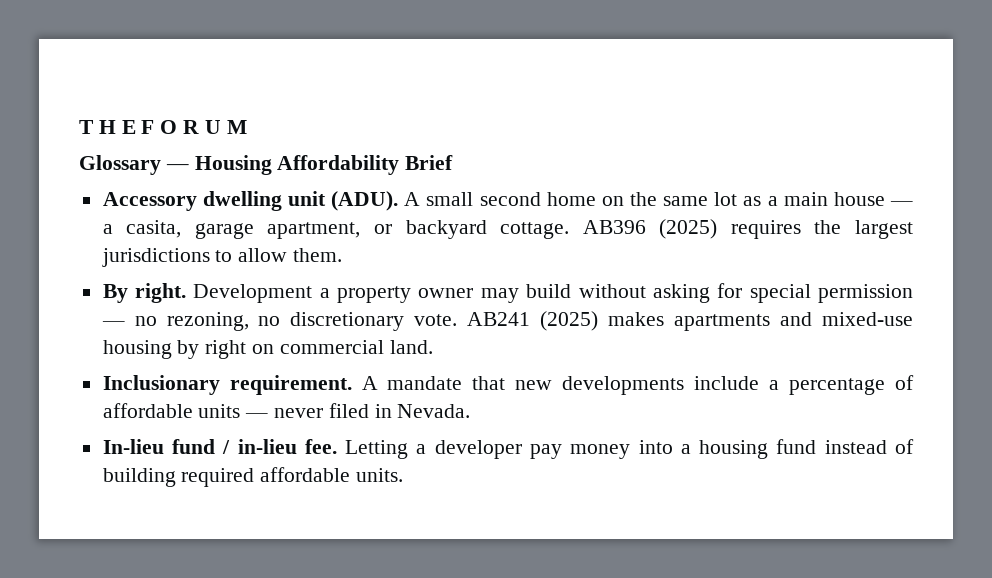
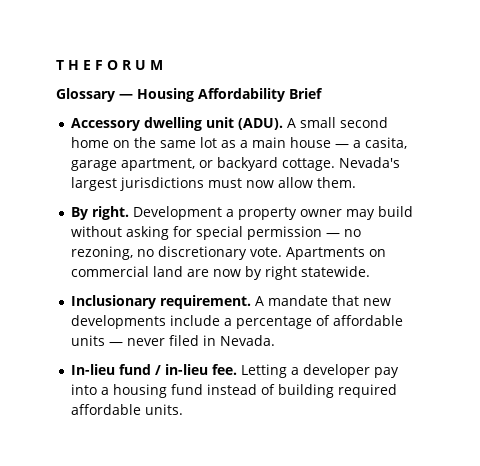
- AB396 (2025) requires the largest jurisdictions to allow them.
+ Nevada's largest jurisdictions must now allow them.
- AB241 (2025) makes apartments and mixed-use housing by right on commercial land.
+ Apartments on commercial land are now by right statewide.
- Letting a developer pay money into a housing fund instead of building required affordable units.
+ Letting a developer pay into a housing fund instead of building required affordable units.

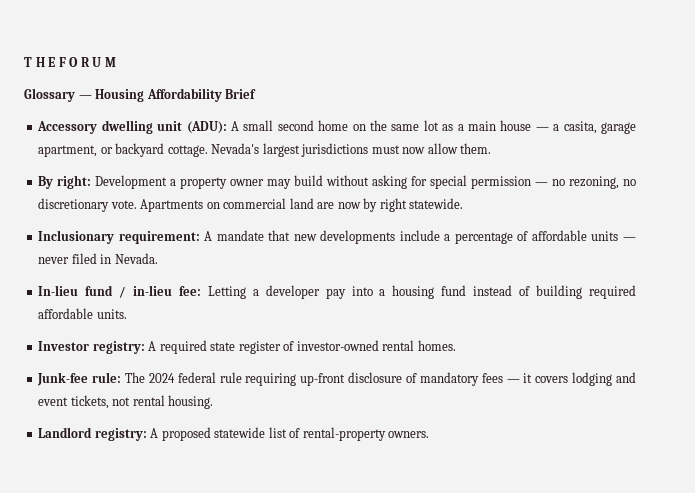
- Accessory dwelling unit (ADU). A small second home on the same lot as a main house — a casita, garage apartment, or backyard cottage.
+ Accessory dwelling unit (ADU): A small second home on the same lot as a main house — a casita, garage apartment, or backyard cottage.
- By right. Development a property owner may build without asking for special permission — no rezoning, no discretionary vote.
+ By right: Development a property owner may build without asking for special permission — no rezoning, no discretionary vote.
- Inclusionary requirement. A mandate that new developments include a percentage of affordable units — never filed in Nevada.
+ Inclusionary requirement: A mandate that new developments include a percentage of affordable units — never filed in Nevada.
- In-lieu fund / in-lieu fee. Letting a developer pay into a housing fund instead of building required affordable units.
+ In-lieu fund / in-lieu fee: Letting a developer pay into a housing fund instead of building required affordable units.
+ Investor registry: A required state register of investor-owned rental homes.
+ Junk-fee rule: The 2024 federal rule requiring up-front disclosure of mandatory fees — it covers lodging and event tickets, not rental housing.
+ Landlord registry: A proposed statewide list of rental-property owners.

